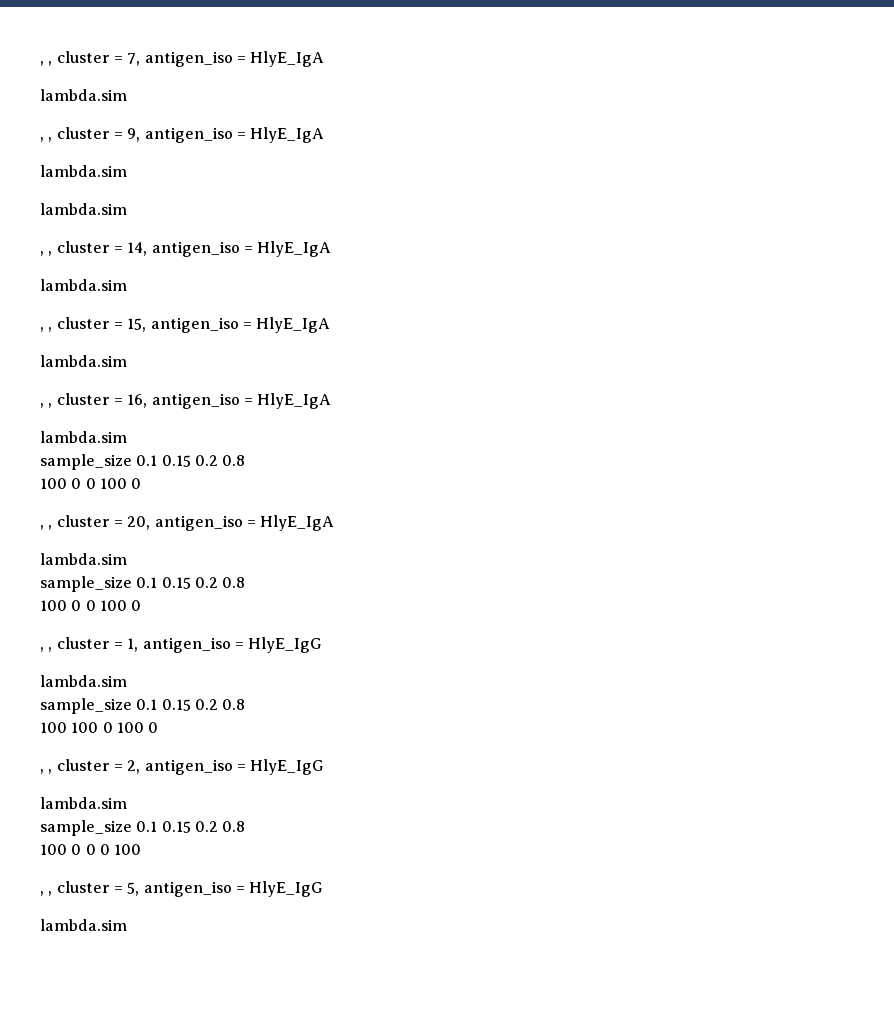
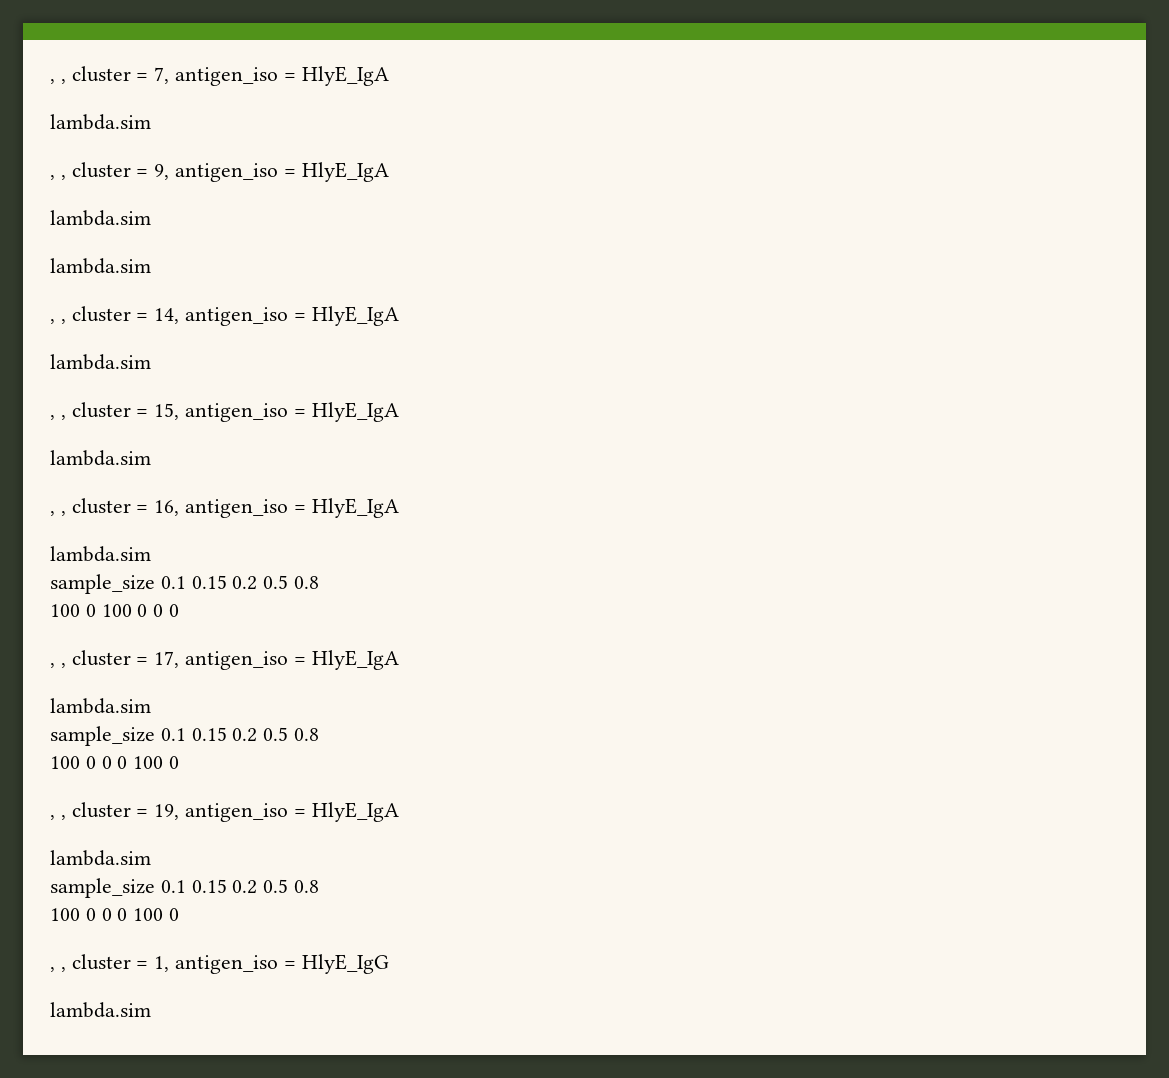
  , , cluster = 16, antigen_iso = HlyE_IgA
  lambda.sim
- sample_size 0.1 0.15 0.2 0.8
- 100 0 0 100 0
- , , cluster = 20, antigen_iso = HlyE_IgA
+ sample_size 0.1 0.15 0.2 0.5 0.8
+ 100 0 100 0 0 0
+ , , cluster = 17, antigen_iso = HlyE_IgA
  lambda.sim
- sample_size 0.1 0.15 0.2 0.8
- 100 0 0 100 0
+ sample_size 0.1 0.15 0.2 0.5 0.8
+ 100 0 0 0 100 0
+ , , cluster = 19, antigen_iso = HlyE_IgA
+ lambda.sim
+ sample_size 0.1 0.15 0.2 0.5 0.8
+ 100 0 0 0 100 0
  , , cluster = 1, antigen_iso = HlyE_IgG
- lambda.sim
- sample_size 0.1 0.15 0.2 0.8
- 100 100 0 100 0
- , , cluster = 2, antigen_iso = HlyE_IgG
- lambda.sim
- sample_size 0.1 0.15 0.2 0.8
- 100 0 0 0 100
- , , cluster = 5, antigen_iso = HlyE_IgG

